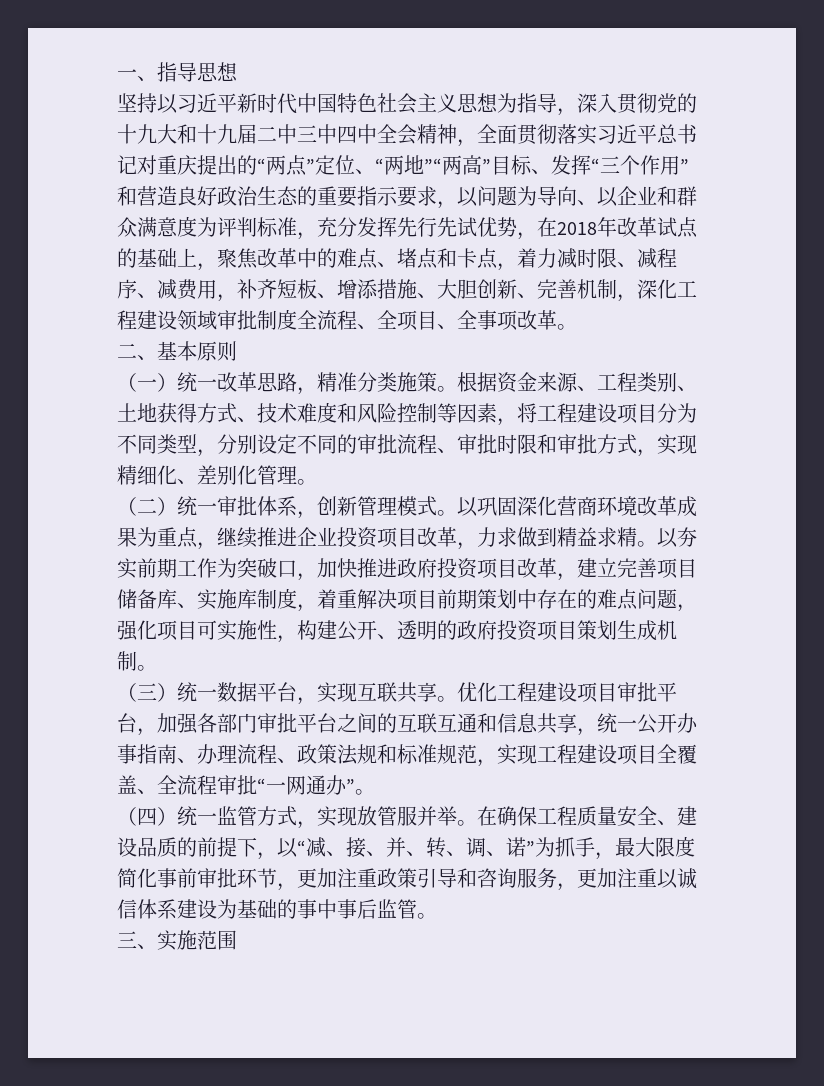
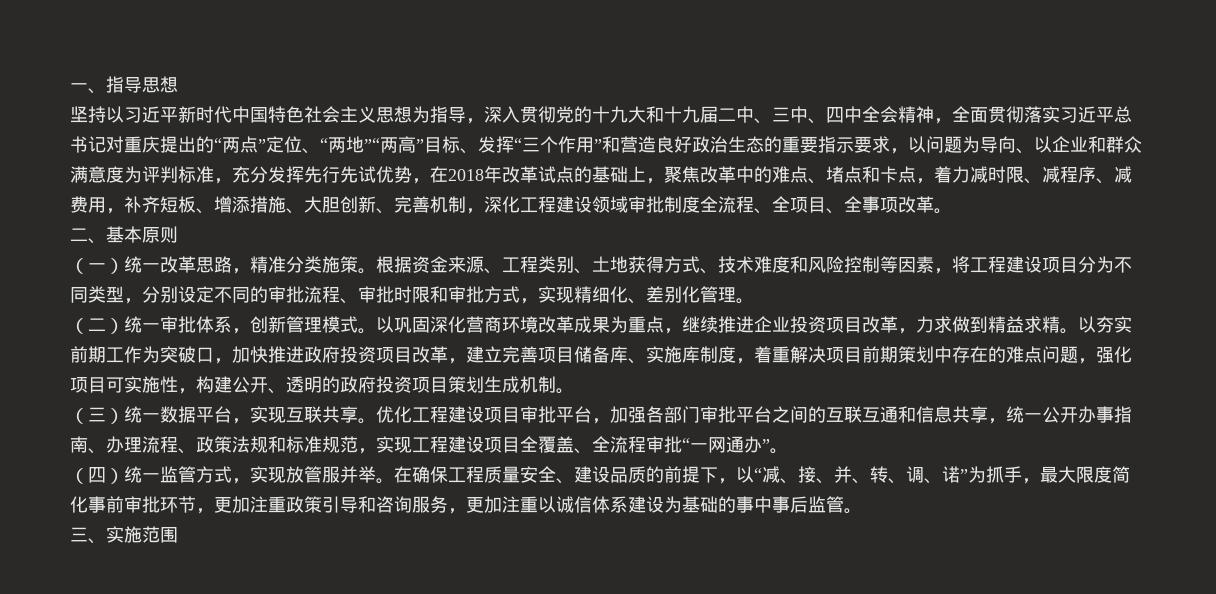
- 坚持以习近平新时代中国特色社会主义思想为指导，深入贯彻党的十九大和十九届二中三中四中全会精神，全面贯彻落实习近平总书记对重庆提出的“两点”定位、“两地”“两高”目标、发挥“三个作用”和营造良好政治生态的重要指示要求，以问题为导向、以企业和群众满意度为评判标准，充分发挥先行先试优势，在2018年改革试点的基础上，聚焦改革中的难点、堵点和卡点，着力减时限、减程序、减费用，补齐短板、增添措施、大胆创新、完善机制，深化工程建设领域审批制度全流程、全项目、全事项改革。
+ 坚持以习近平新时代中国特色社会主义思想为指导，深入贯彻党的十九大和十九届二中、三中、四中全会精神，全面贯彻落实习近平总书记对重庆提出的“两点”定位、“两地”“两高”目标、发挥“三个作用”和营造良好政治生态的重要指示要求，以问题为导向、以企业和群众满意度为评判标准，充分发挥先行先试优势，在2018年改革试点的基础上，聚焦改革中的难点、堵点和卡点，着力减时限、减程序、减费用，补齐短板、增添措施、大胆创新、完善机制，深化工程建设领域审批制度全流程、全项目、全事项改革。

